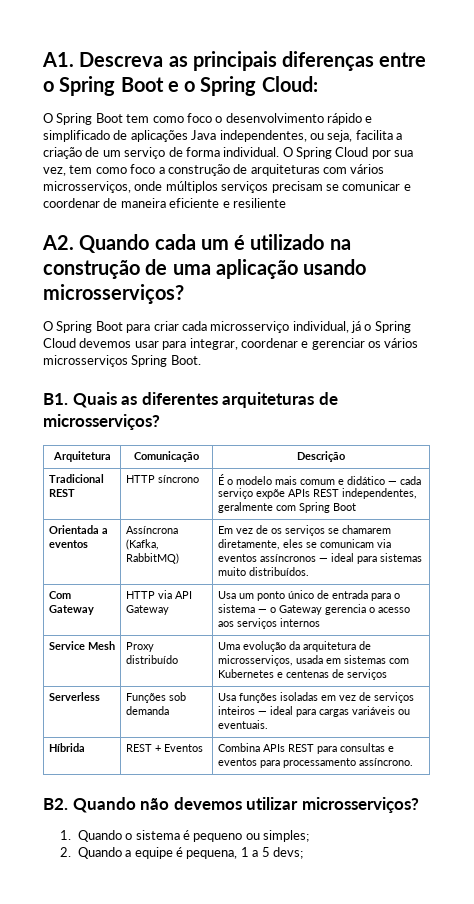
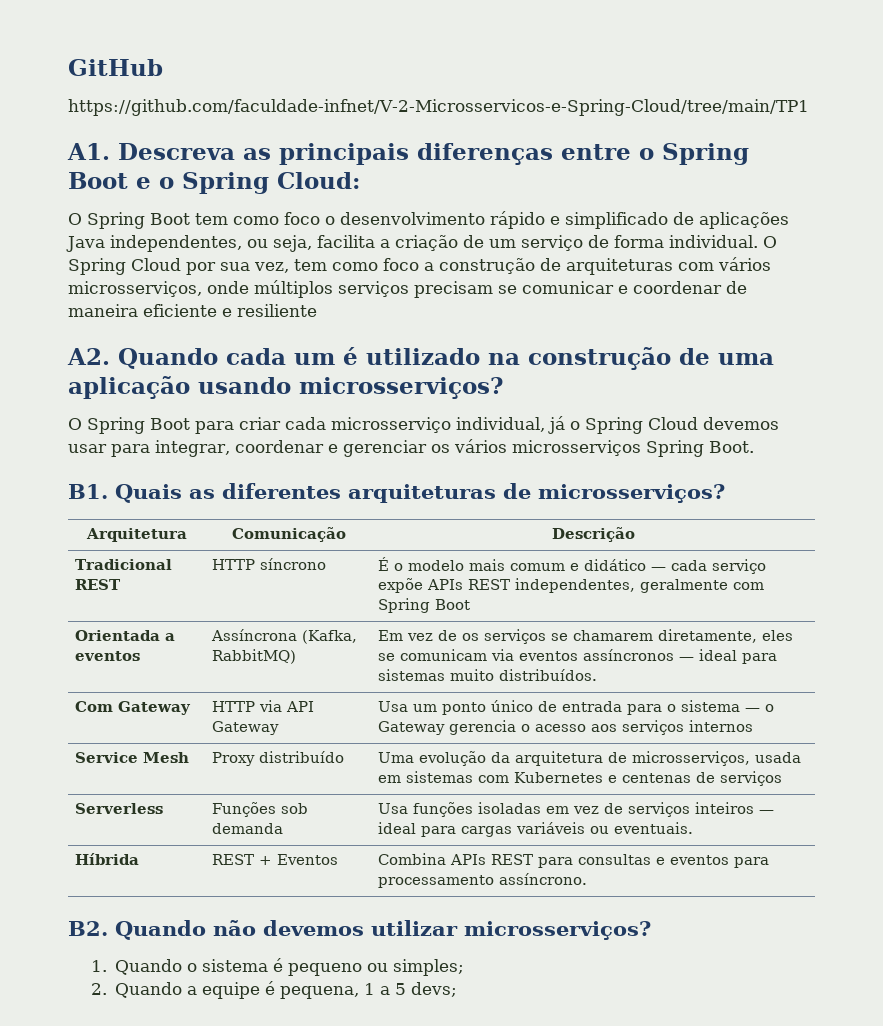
+ GitHub
+ https://github.com/faculdade-infnet/V-2-Microsservicos-e-Spring-Cloud/tree/main/TP1

